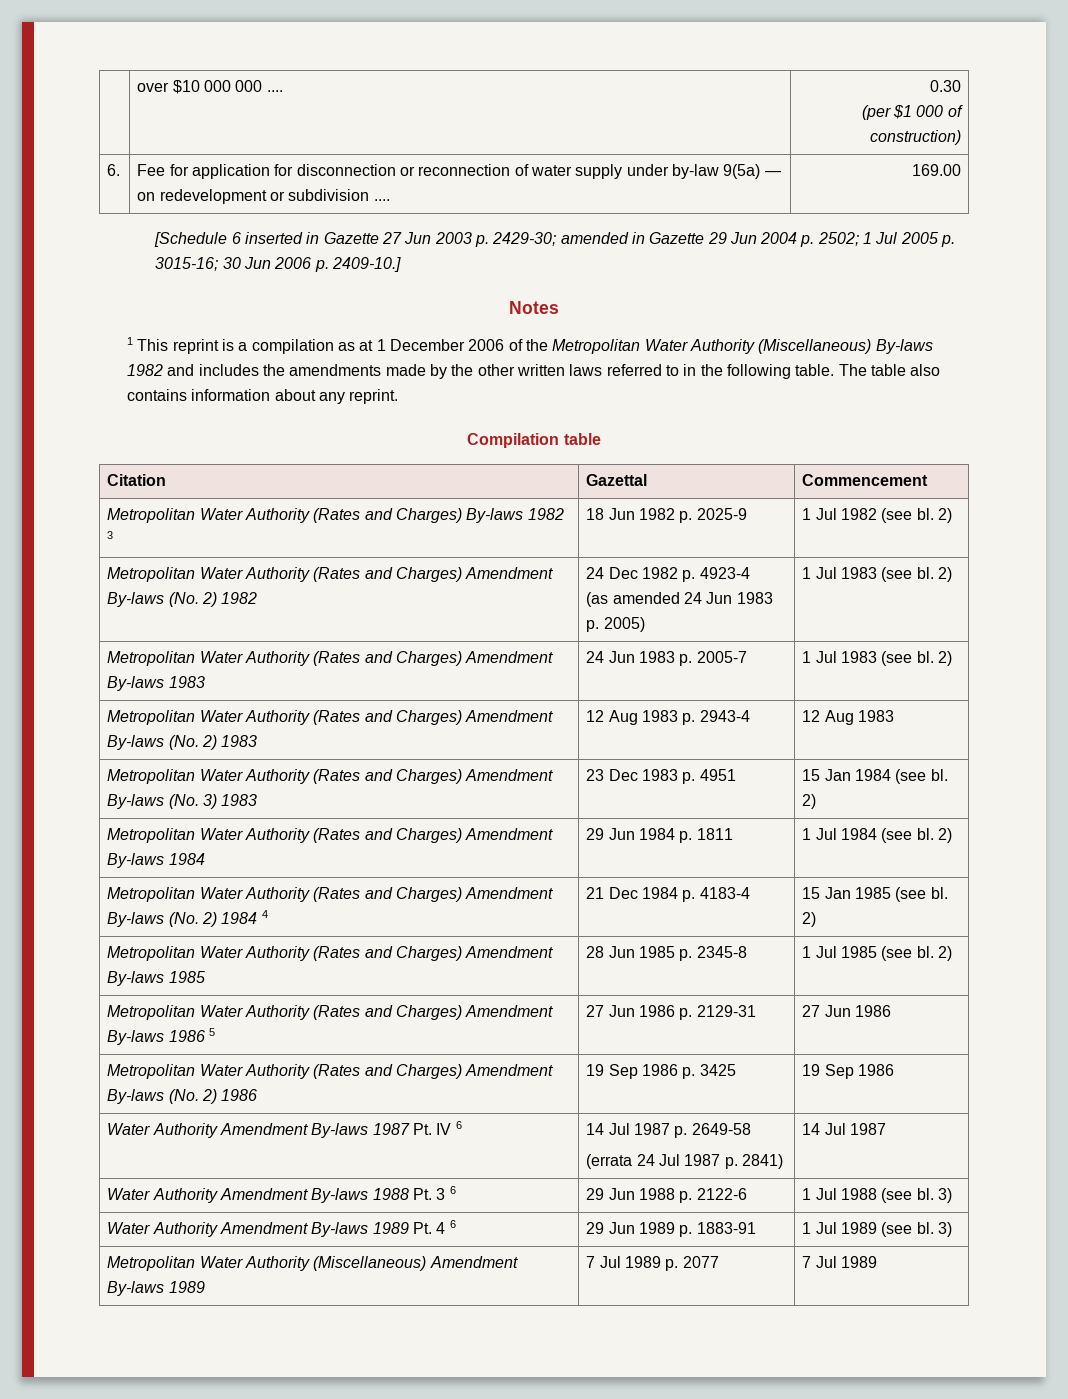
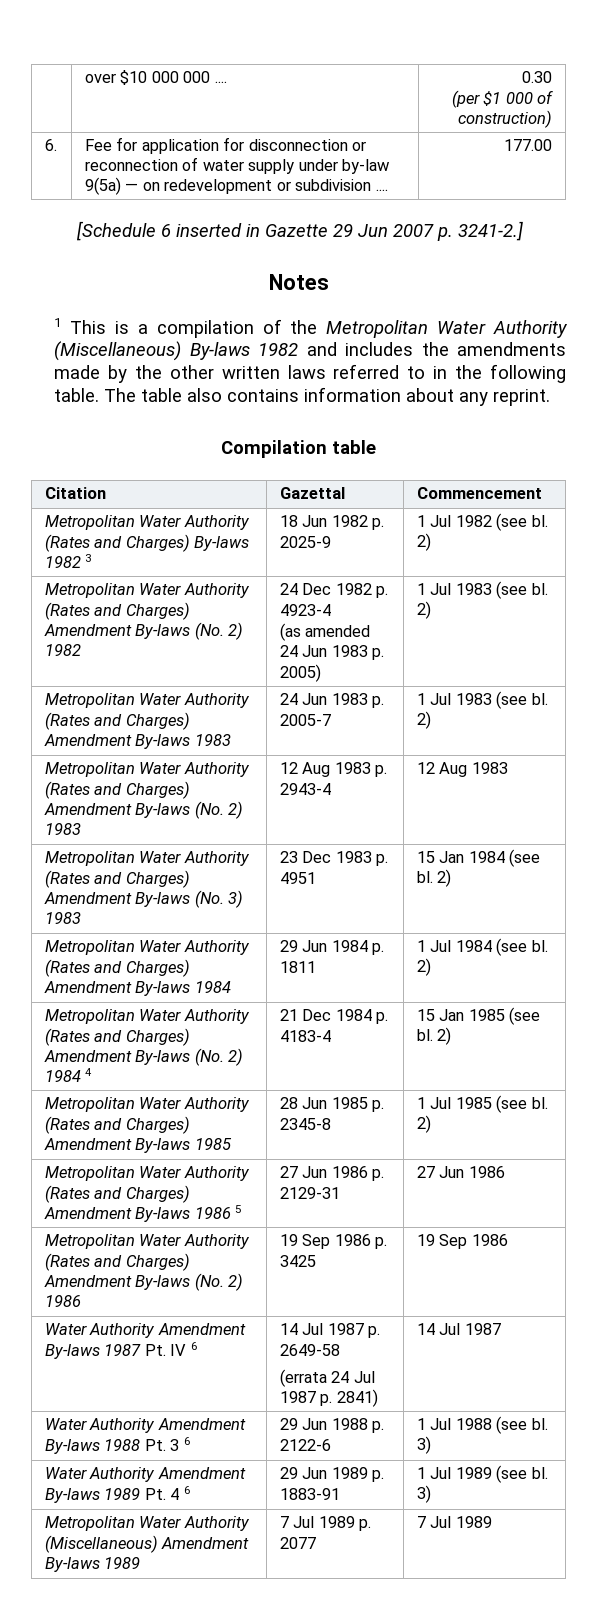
- 6. | Fee for application for disconnection or reconnection of water supply under by-law 9(5a) — on redevelopment or subdivision .... | 169.00
+ 6. | Fee for application for disconnection or reconnection of water supply under by-law 9(5a) — on redevelopment or subdivision .... | 177.00
- [Schedule 6 inserted in Gazette 27 Jun 2003 p. 2429-30; amended in Gazette 29 Jun 2004 p. 2502; 1 Jul 2005 p. 3015-16; 30 Jun 2006 p. 2409-10.]
+ [Schedule 6 inserted in Gazette 29 Jun 2007 p. 3241-2.]
- 1 This reprint is a compilation as at 1 December 2006 of the Metropolitan Water Authority (Miscellaneous) By-laws 1982 and includes the amendments made by the other written laws referred to in the following table.
+ 1 This is a compilation of the Metropolitan Water Authority (Miscellaneous) By-laws 1982 and includes the amendments made by the other written laws referred to in the following table.

